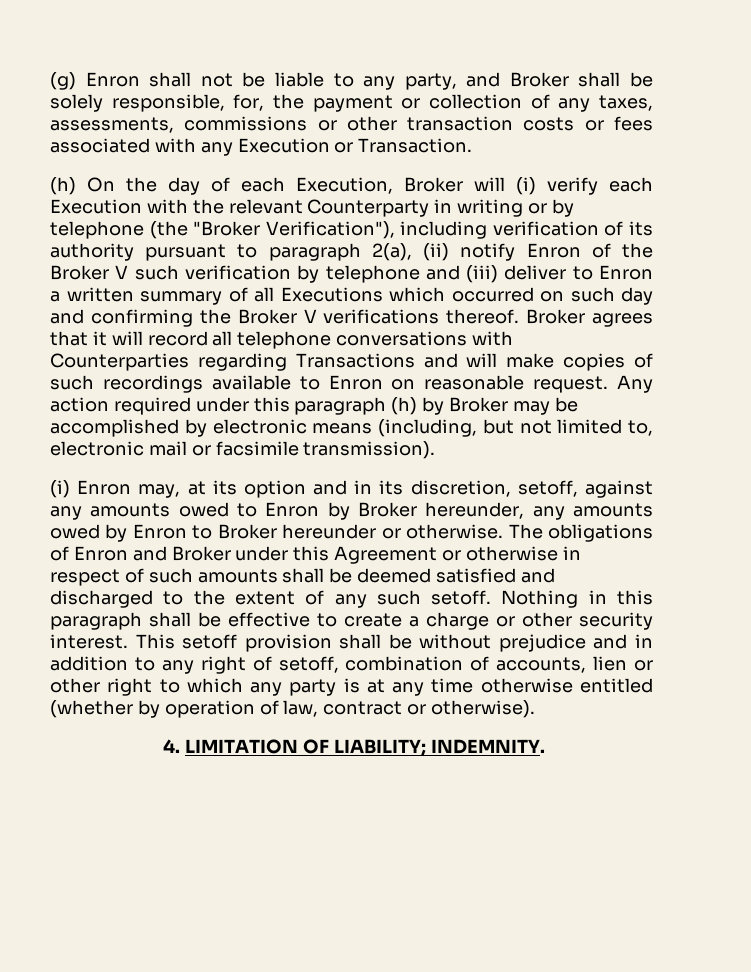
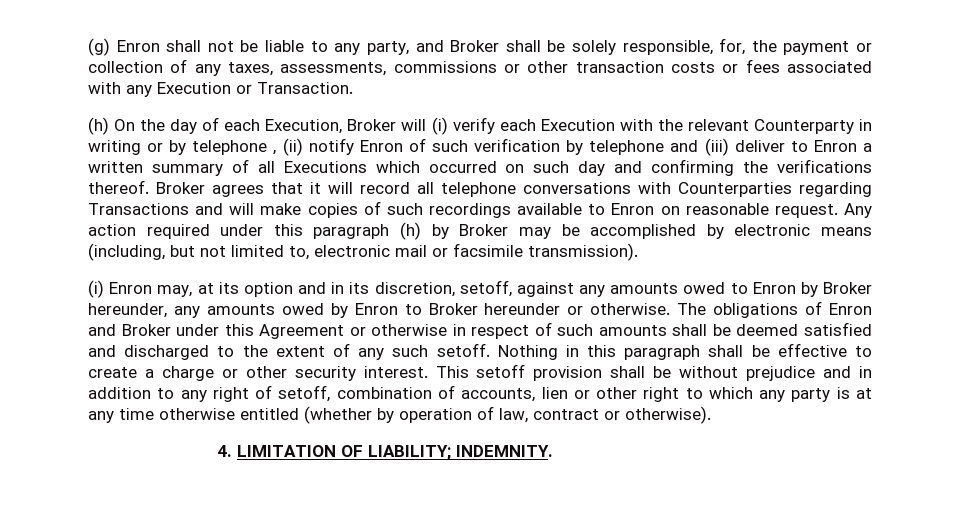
- (h) On the day of each Execution, Broker will (i) verify each Execution with the relevant Counterparty in writing or by telephone (the "Broker Verification"), including verification of its authority pursuant to paragraph 2(a), (ii) notify Enron of the Broker V such verification by telephone and (iii) deliver to Enron a written summary of all Executions which occurred on such day and confirming the Broker V verifications thereof.
+ (h) On the day of each Execution, Broker will (i) verify each Execution with the relevant Counterparty in writing or by telephone , (ii) notify Enron of such verification by telephone and (iii) deliver to Enron a written summary of all Executions which occurred on such day and confirming the verifications thereof.

